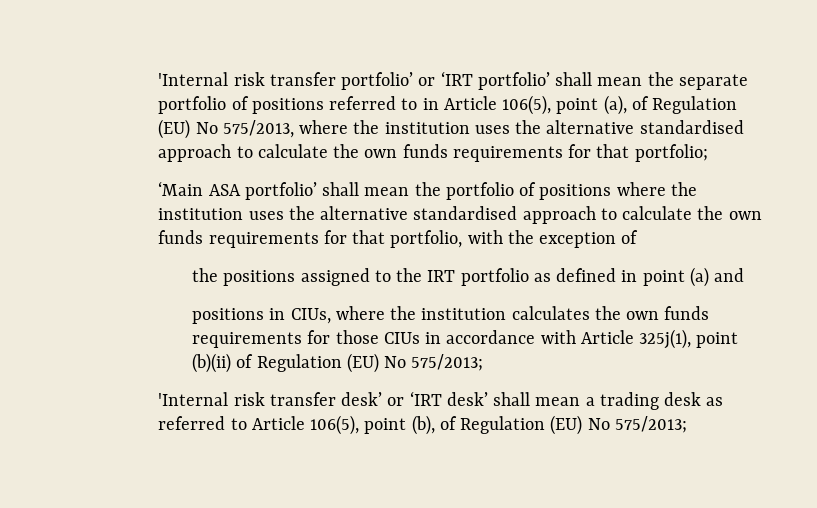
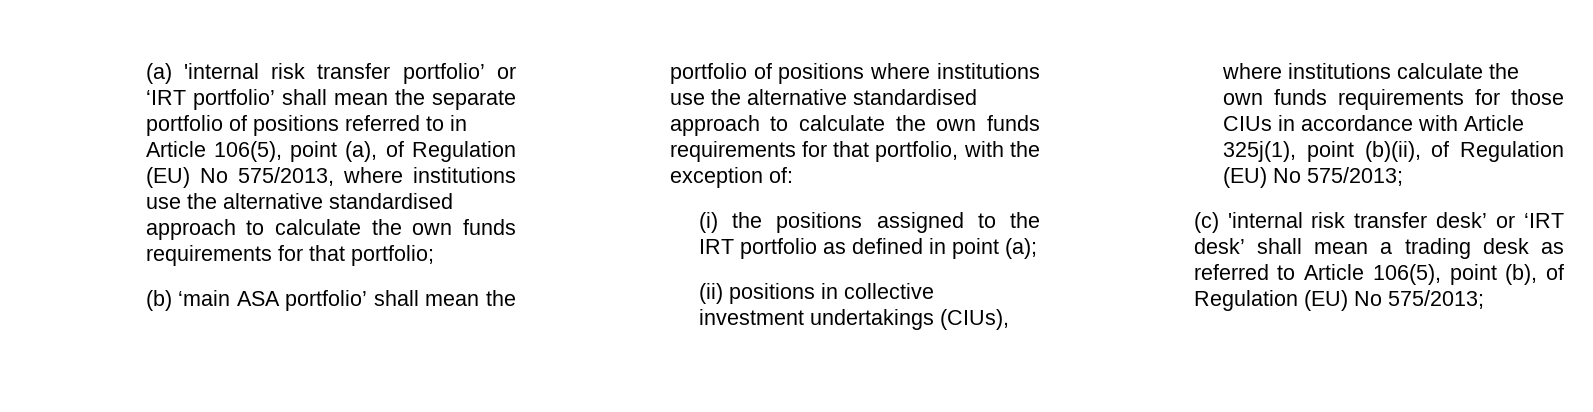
- 'Internal risk transfer portfolio’ or ‘IRT portfolio’ shall mean the separate portfolio of positions referred to in Article 106(5), point (a), of Regulation (EU) No 575/2013, where the institution uses the alternative standardised approach to calculate the own funds requirements for that portfolio;
+ (a) 'internal risk transfer portfolio’ or ‘IRT portfolio’ shall mean the separate portfolio of positions referred to in Article 106(5), point (a), of Regulation (EU) No 575/2013, where institutions use the alternative standardised approach to calculate the own funds requirements for that portfolio;
- ‘Main ASA portfolio’ shall mean the portfolio of positions where the institution uses the alternative standardised approach to calculate the own funds requirements for that portfolio, with the exception of
- the positions assigned to the IRT portfolio as defined in point (a) and
- positions in CIUs, where the institution calculates the own funds requirements for those CIUs in accordance with Article 325j(1), point (b)(ii) of Regulation (EU) No 575/2013;
+ (b) ‘main ASA portfolio’ shall mean the portfolio of positions where institutions use the alternative standardised approach to calculate the own funds requirements for that portfolio, with the exception of:
+ (i) the positions assigned to the IRT portfolio as defined in point (a);
+ (ii) positions in collective investment undertakings (CIUs), where institutions calculate the own funds requirements for those CIUs in accordance with Article 325j(1), point (b)(ii), of Regulation (EU) No 575/2013;
- 'Internal risk transfer desk’ or ‘IRT desk’ shall mean a trading desk as referred to Article 106(5), point (b), of Regulation (EU) No 575/2013;
+ (c) 'internal risk transfer desk’ or ‘IRT desk’ shall mean a trading desk as referred to Article 106(5), point (b), of Regulation (EU) No 575/2013;

